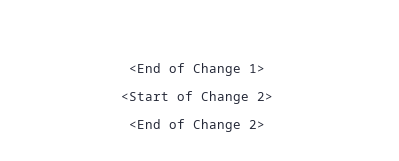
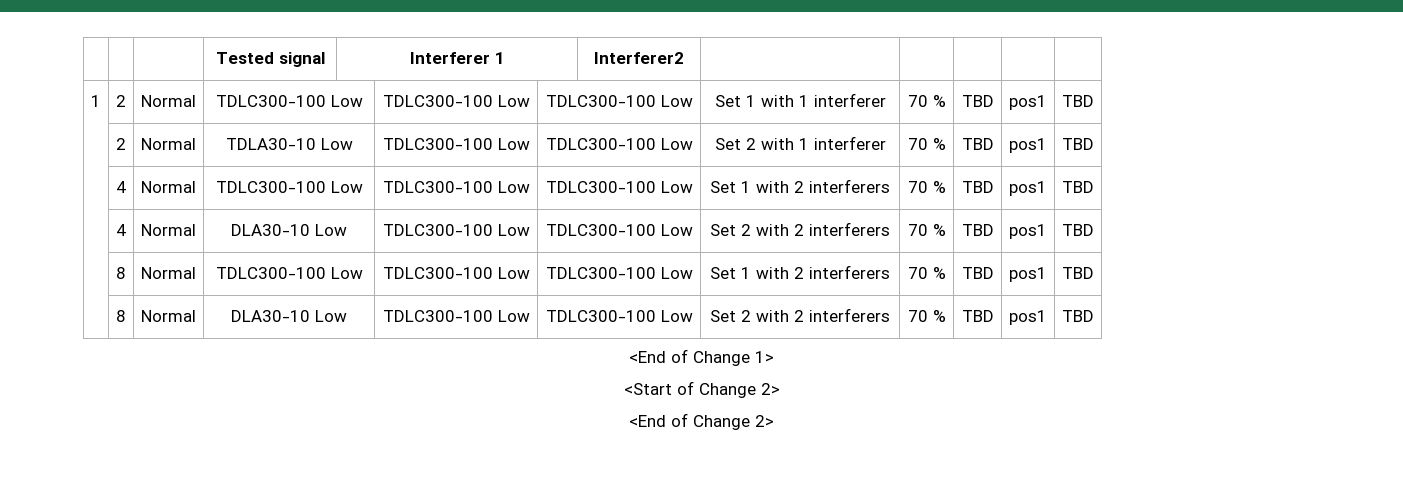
+ | | | Tested signal | Interferer 1 | Interferer2 | | | | |
+ 1 | 2 | Normal | TDLC300-100 Low | TDLC300-100 Low | TDLC300-100 Low | Set 1 with 1 interferer | 70 % | TBD | pos1 | TBD
+ | 2 | Normal | TDLA30-10 Low | TDLC300-100 Low | TDLC300-100 Low | Set 2 with 1 interferer | 70 % | TBD | pos1 | TBD
+ | 4 | Normal | TDLC300-100 Low | TDLC300-100 Low | TDLC300-100 Low | Set 1 with 2 interferers | 70 % | TBD | pos1 | TBD
+ | 4 | Normal | DLA30-10 Low | TDLC300-100 Low | TDLC300-100 Low | Set 2 with 2 interferers | 70 % | TBD | pos1 | TBD
+ | 8 | Normal | TDLC300-100 Low | TDLC300-100 Low | TDLC300-100 Low | Set 1 with 2 interferers | 70 % | TBD | pos1 | TBD
+ | 8 | Normal | DLA30-10 Low | TDLC300-100 Low | TDLC300-100 Low | Set 2 with 2 interferers | 70 % | TBD | pos1 | TBD

